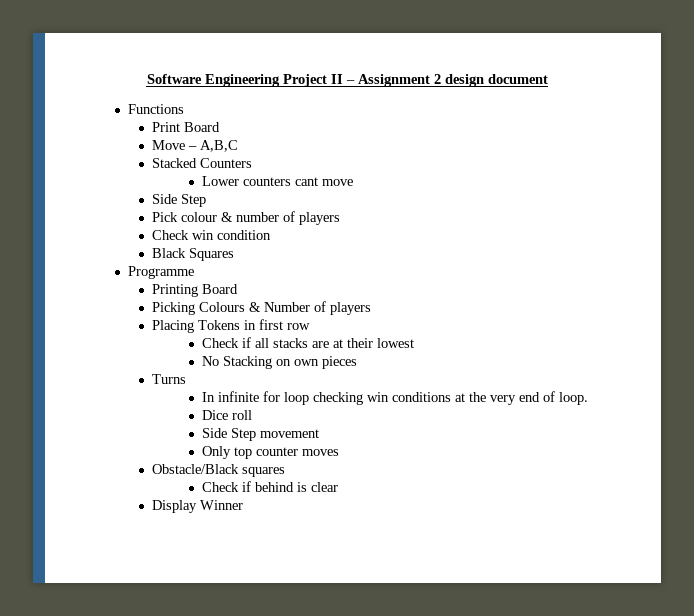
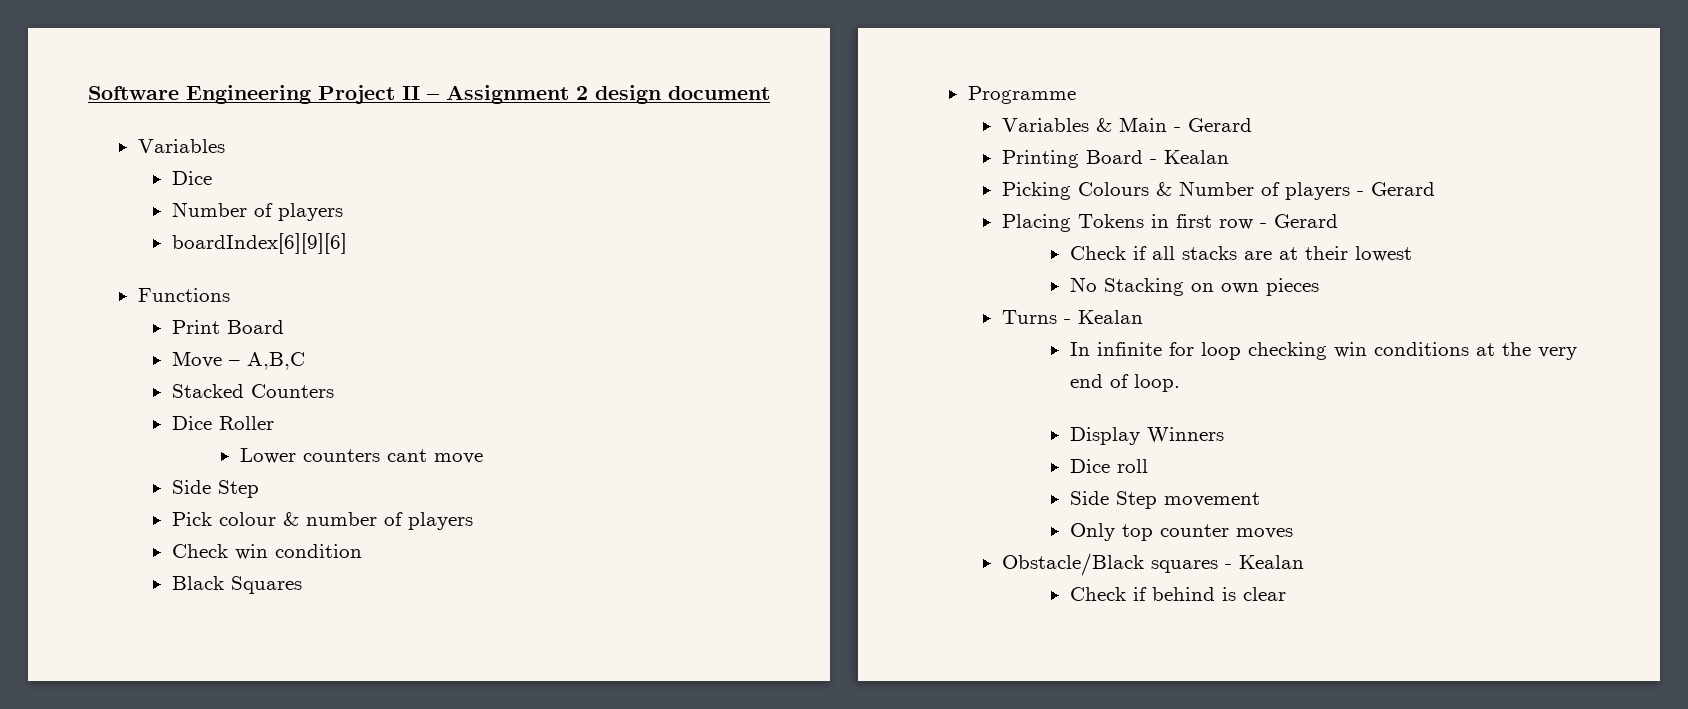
  Software Engineering Project II – Assignment 2 design document
+ Variables
+ Dice
+ Number of players
+ boardIndex[6][9][6]
+ Dice Roller
+ Variables & Main - Gerard
- Printing Board
+ Printing Board - Kealan
- Picking Colours & Number of players
+ Picking Colours & Number of players - Gerard
- Placing Tokens in first row
+ Placing Tokens in first row - Gerard
- Turns
+ Turns - Kealan
+ Display Winners
- Obstacle/Black squares
+ Obstacle/Black squares - Kealan
- Display Winner

